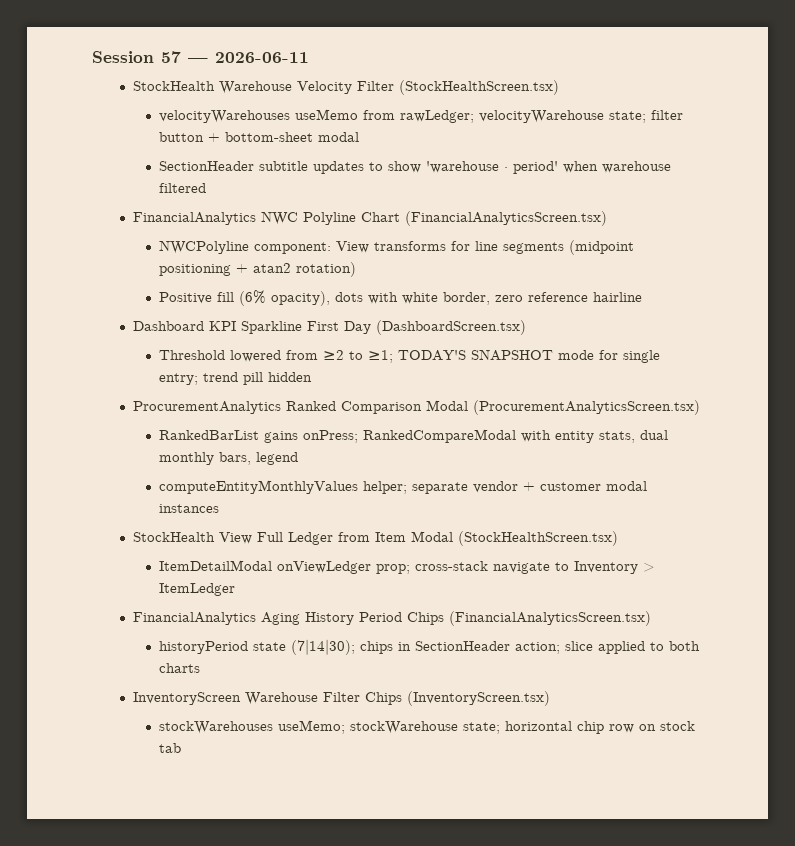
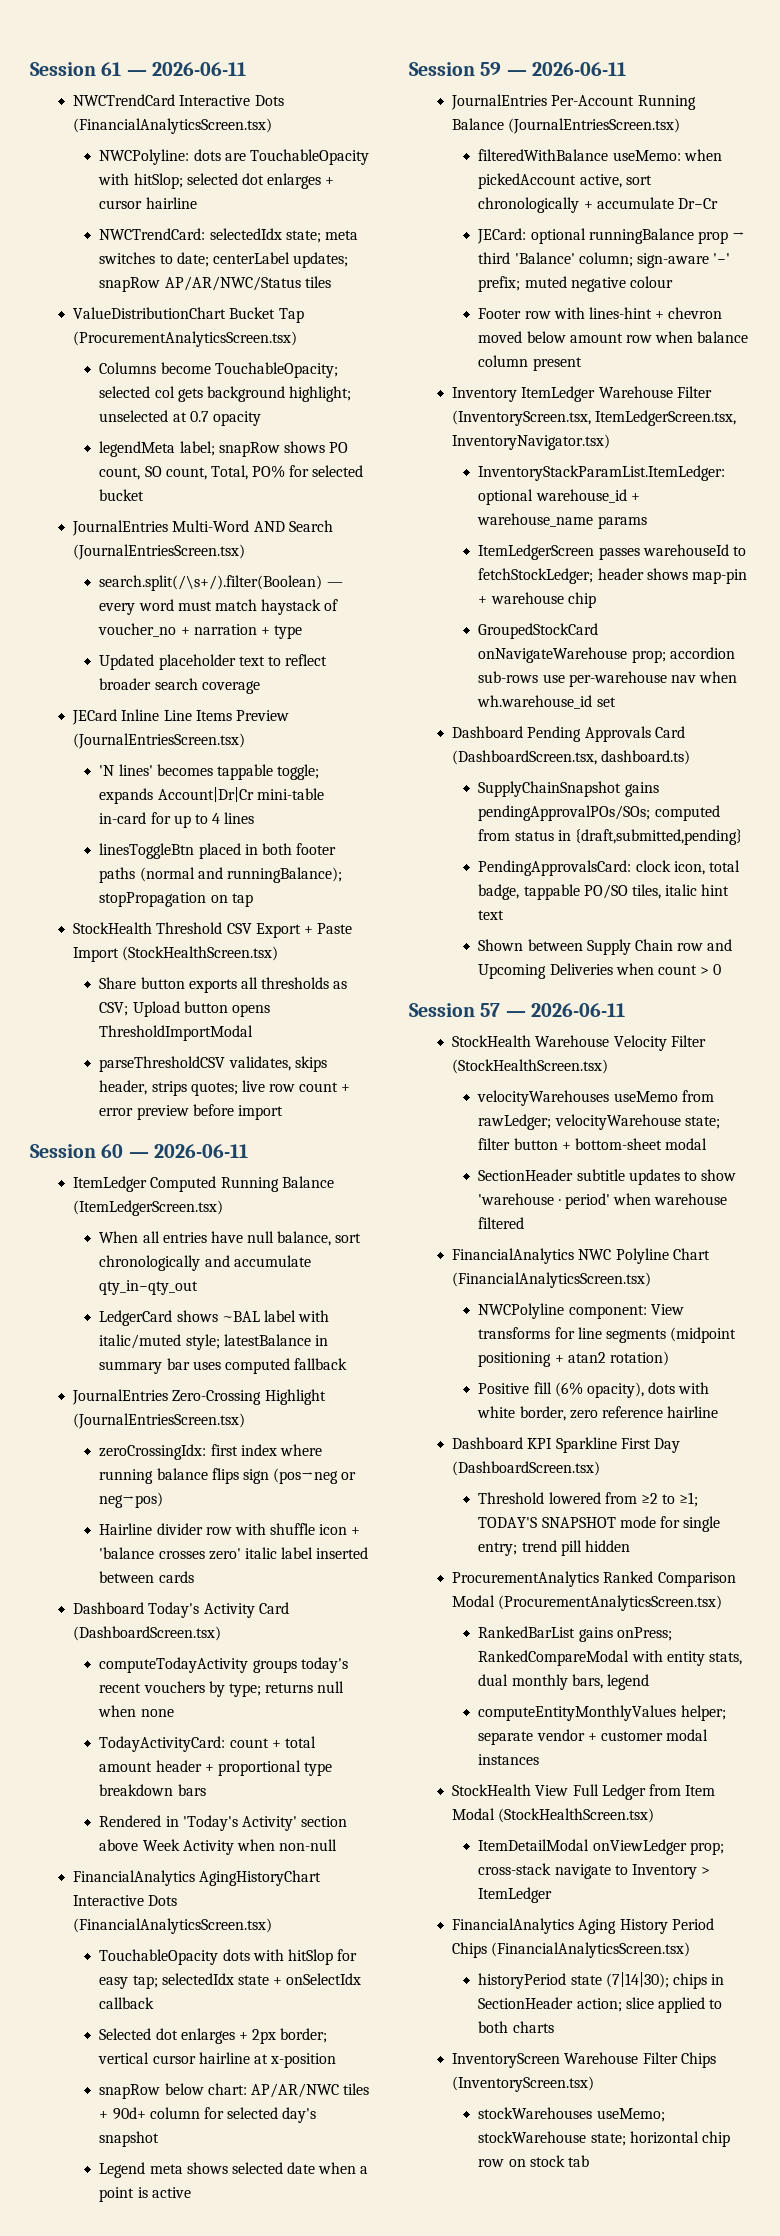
+ Session 61 — 2026-06-11
+ NWCTrendCard Interactive Dots (FinancialAnalyticsScreen.tsx)
+ NWCPolyline: dots are TouchableOpacity with hitSlop; selected dot enlarges + cursor hairline
+ NWCTrendCard: selectedIdx state; meta switches to date; centerLabel updates; snapRow AP/AR/NWC/Status tiles
+ ValueDistributionChart Bucket Tap (ProcurementAnalyticsScreen.tsx)
+ Columns become TouchableOpacity; selected col gets background highlight; unselected at 0.7 opacity
+ legendMeta label; snapRow shows PO count, SO count, Total, PO% for selected bucket
+ JournalEntries Multi-Word AND Search (JournalEntriesScreen.tsx)
+ search.split(/\s+/).filter(Boolean) — every word must match haystack of voucher_no + narration + type
+ Updated placeholder text to reflect broader search coverage
+ JECard Inline Line Items Preview (JournalEntriesScreen.tsx)
+ 'N lines' becomes tappable toggle; expands Account|Dr|Cr mini-table in-card for up to 4 lines
+ linesToggleBtn placed in both footer paths (normal and runningBalance); stopPropagation on tap
+ StockHealth Threshold CSV Export + Paste Import (StockHealthScreen.tsx)
+ Share button exports all thresholds as CSV; Upload button opens ThresholdImportModal
+ parseThresholdCSV validates, skips header, strips quotes; live row count + error preview before import
+ Session 60 — 2026-06-11
+ ItemLedger Computed Running Balance (ItemLedgerScreen.tsx)
+ When all entries have null balance, sort chronologically and accumulate qty_in−qty_out
+ LedgerCard shows ~BAL label with italic/muted style; latestBalance in summary bar uses computed fallback
+ JournalEntries Zero-Crossing Highlight (JournalEntriesScreen.tsx)
+ zeroCrossingIdx: first index where running balance flips sign (pos→neg or neg→pos)
+ Hairline divider row with shuffle icon + 'balance crosses zero' italic label inserted between cards
+ Dashboard Today's Activity Card (DashboardScreen.tsx)
+ computeTodayActivity groups today's recent vouchers by type; returns null when none
+ TodayActivityCard: count + total amount header + proportional type breakdown bars
+ Rendered in 'Today's Activity' section above Week Activity when non-null
+ FinancialAnalytics AgingHistoryChart Interactive Dots (FinancialAnalyticsScreen.tsx)
+ TouchableOpacity dots with hitSlop for easy tap; selectedIdx state + onSelectIdx callback
+ Selected dot enlarges + 2px border; vertical cursor hairline at x-position
+ snapRow below chart: AP/AR/NWC tiles + 90d+ column for selected day's snapshot
+ Legend meta shows selected date when a point is active
+ Session 59 — 2026-06-11
+ JournalEntries Per-Account Running Balance (JournalEntriesScreen.tsx)
+ filteredWithBalance useMemo: when pickedAccount active, sort chronologically + accumulate Dr−Cr
+ JECard: optional runningBalance prop → third 'Balance' column; sign-aware '−' prefix; muted negative colour
+ Footer row with lines-hint + chevron moved below amount row when balance column present
+ Inventory ItemLedger Warehouse Filter (InventoryScreen.tsx, ItemLedgerScreen.tsx, InventoryNavigator.tsx)
+ InventoryStackParamList.ItemLedger: optional warehouse_id + warehouse_name params
+ ItemLedgerScreen passes warehouseId to fetchStockLedger; header shows map-pin + warehouse chip
+ GroupedStockCard onNavigateWarehouse prop; accordion sub-rows use per-warehouse nav when wh.warehouse_id set
+ Dashboard Pending Approvals Card (DashboardScreen.tsx, dashboard.ts)
+ SupplyChainSnapshot gains pendingApprovalPOs/SOs; computed from status in {draft,submitted,pending}
+ PendingApprovalsCard: clock icon, total badge, tappable PO/SO tiles, italic hint text
+ Shown between Supply Chain row and Upcoming Deliveries when count > 0

